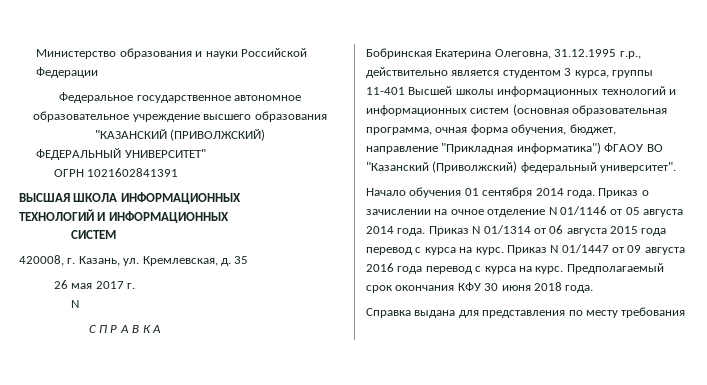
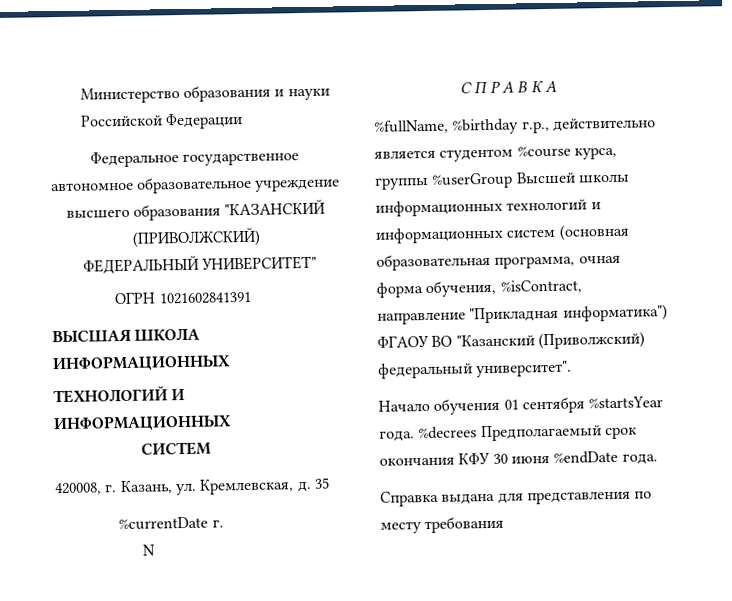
- 26 мая 2017 г.
+ %currentDate г.
- Бобринская Екатерина Олеговна, 31.12.1995 г.р., действительно является студентом 3 курса, группы 11-401 Высшей школы информационных технологий и информационных систем (основная образовательная программа, очная форма обучения, бюджет, направление "Прикладная информатика") ФГАОУ ВО "Казанский (Приволжский) федеральный университет".
+ %fullName, %birthday г.р., действительно является студентом %course курса, группы %userGroup Высшей школы информационных технологий и информационных систем (основная образовательная программа, очная форма обучения, %isContract, направление "Прикладная информатика") ФГАОУ ВО "Казанский (Приволжский) федеральный университет".
- Начало обучения 01 сентября 2014 года. Приказ о зачислении на очное отделение N 01/1146 от 05 августа 2014 года. Приказ N 01/1314 от 06 августа 2015 года перевод с курса на курс. Приказ N 01/1447 от 09 августа 2016 года перевод с курса на курс. Предполагаемый срок окончания КФУ 30 июня 2018 года.
+ Начало обучения 01 сентября %startsYear года. %decrees Предполагаемый срок окончания КФУ 30 июня %endDate года.

